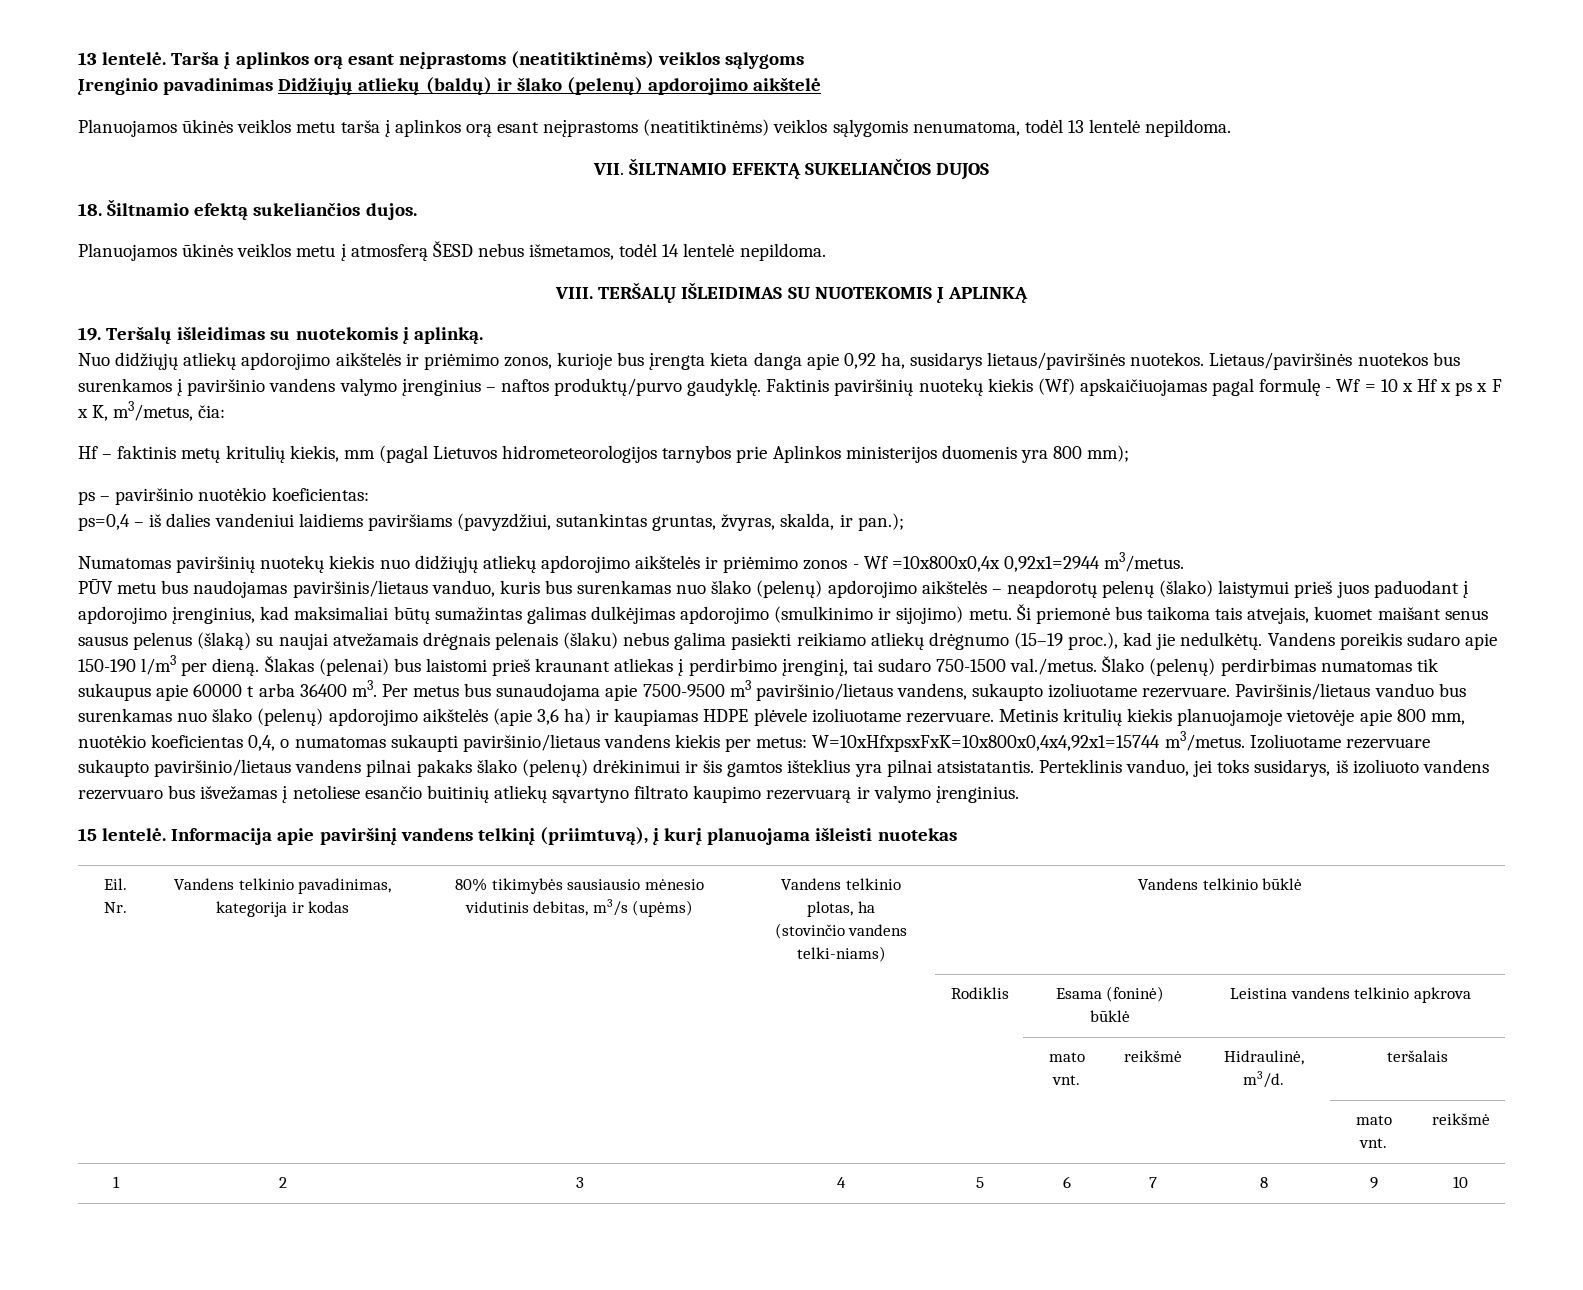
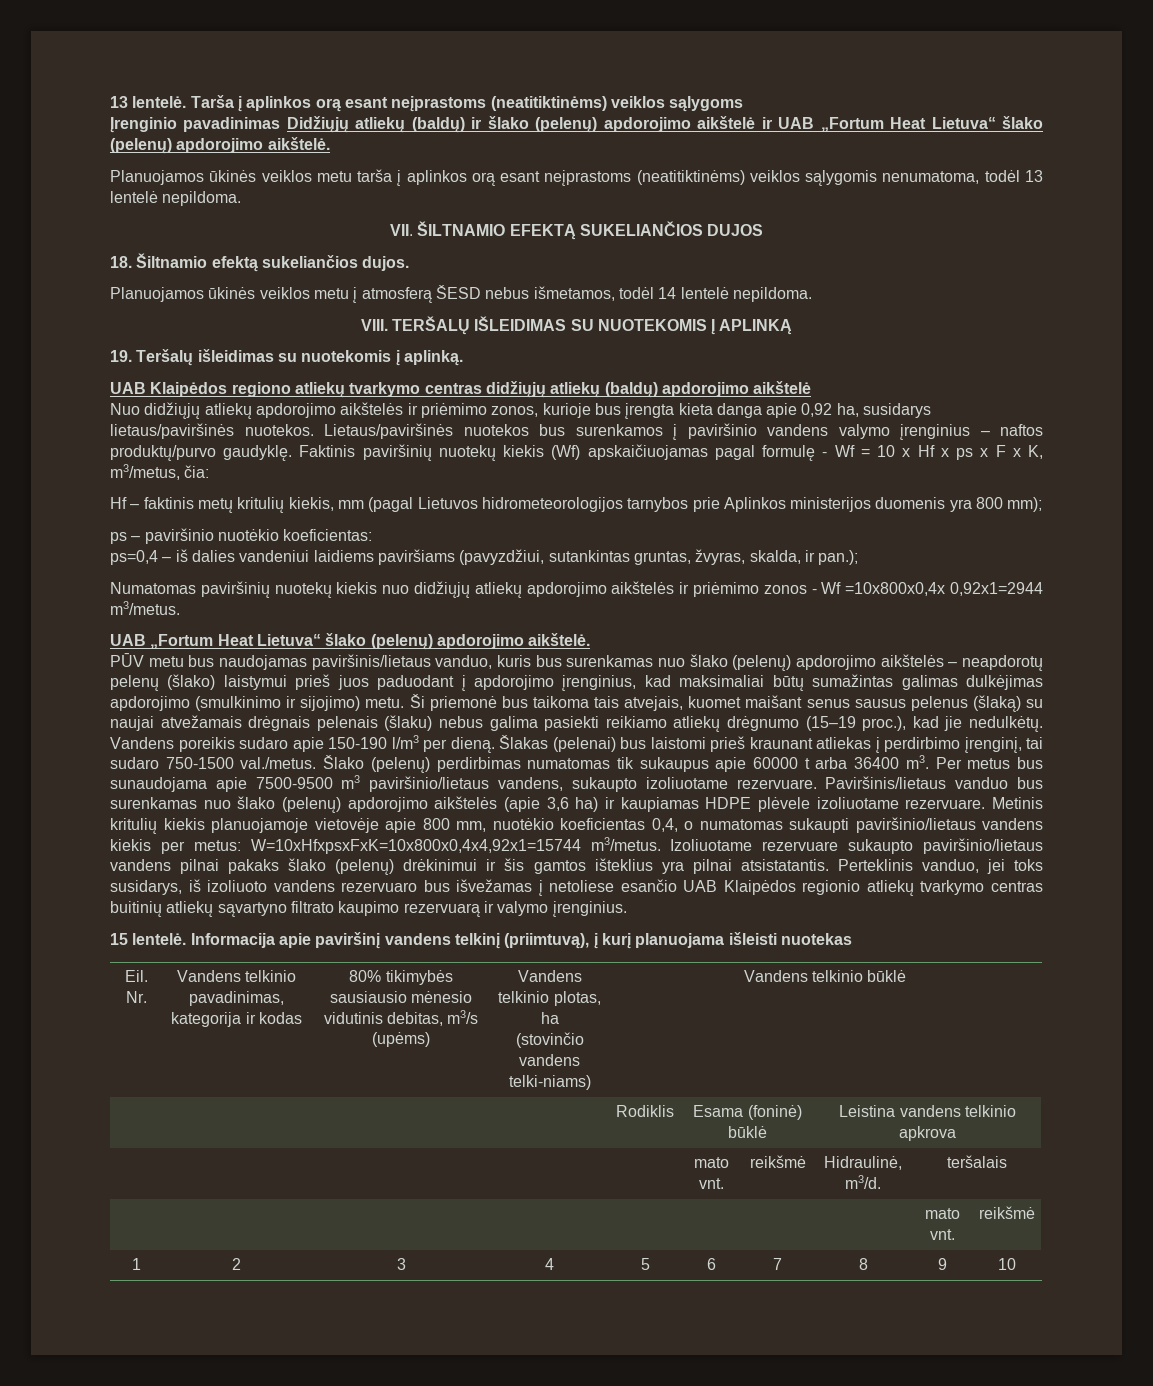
- Įrenginio pavadinimas Didžiųjų atliekų (baldų) ir šlako (pelenų) apdorojimo aikštelė
+ Įrenginio pavadinimas Didžiųjų atliekų (baldų) ir šlako (pelenų) apdorojimo aikštelė ir UAB „Fortum Heat Lietuva“ šlako (pelenų) apdorojimo aikštelė.
+ UAB Klaipėdos regiono atliekų tvarkymo centras didžiųjų atliekų (baldų) apdorojimo aikštelė
  Numatomas paviršinių nuotekų kiekis nuo didžiųjų atliekų apdorojimo aikštelės ir priėmimo zonos - Wf =10x800x0,4x 0,92x1=2944 m3/metus.
+ UAB „Fortum Heat Lietuva“ šlako (pelenų) apdorojimo aikštelė.
- Perteklinis vanduo, jei toks susidarys, iš izoliuoto vandens rezervuaro bus išvežamas į netoliese esančio buitinių atliekų sąvartyno filtrato kaupimo rezervuarą ir valymo įrenginius.
+ Perteklinis vanduo, jei toks susidarys, iš izoliuoto vandens rezervuaro bus išvežamas į netoliese esančio UAB Klaipėdos regionio atliekų tvarkymo centras buitinių atliekų sąvartyno filtrato kaupimo rezervuarą ir valymo įrenginius.

